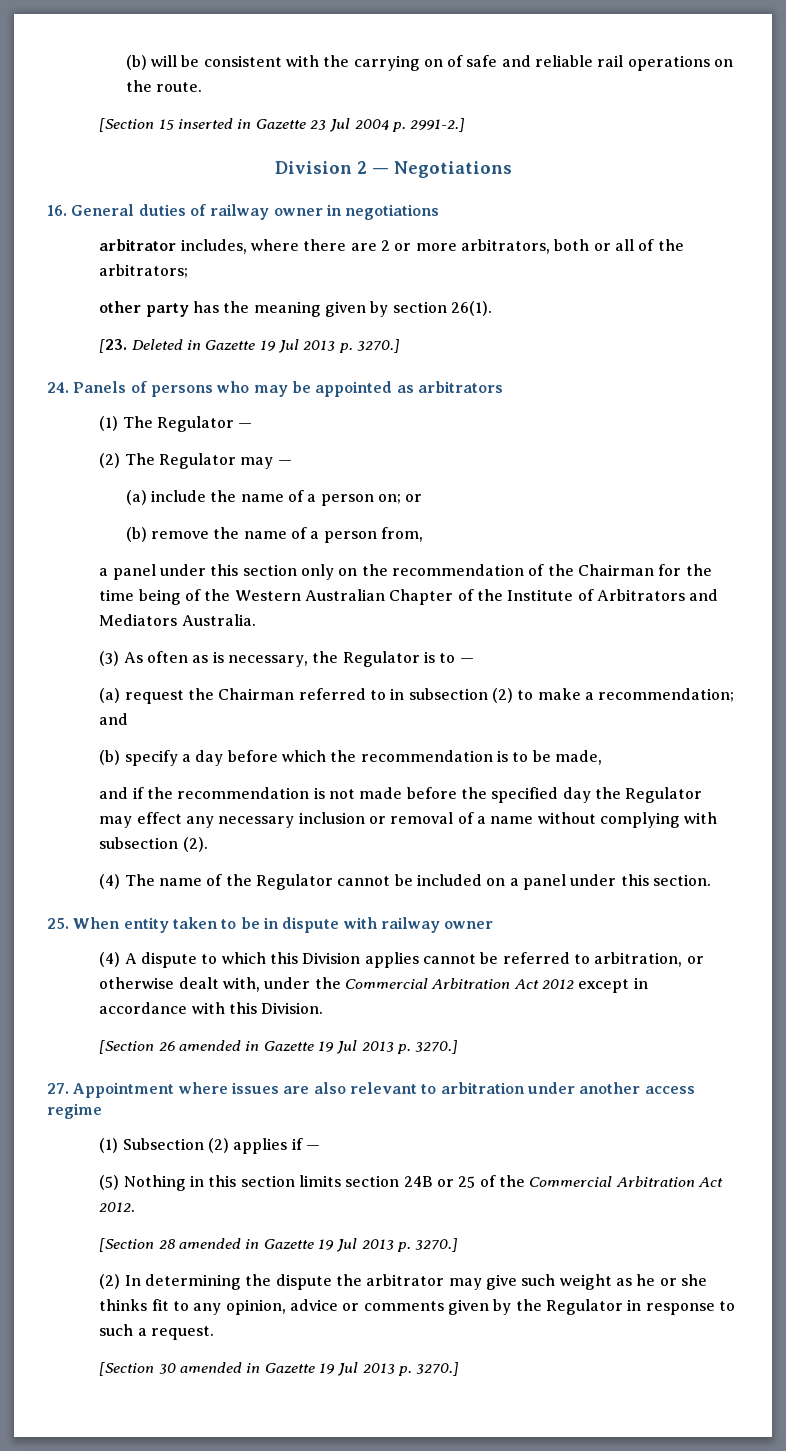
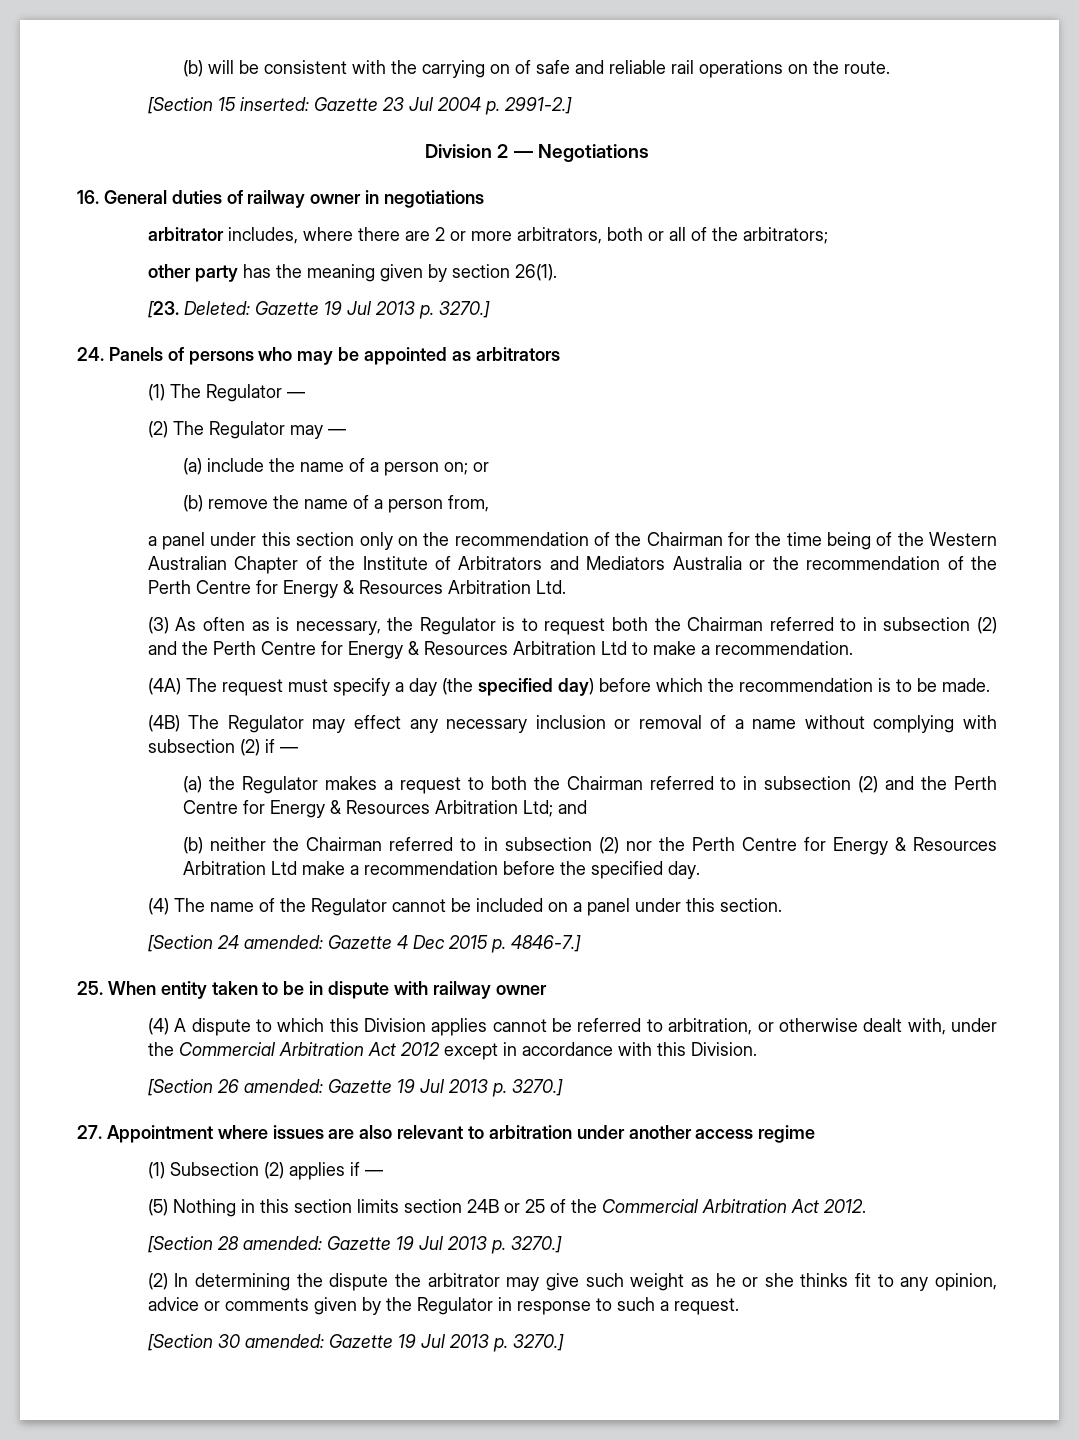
- [Section 15 inserted in Gazette 23 Jul 2004 p. 2991-2.]
+ [Section 15 inserted: Gazette 23 Jul 2004 p. 2991-2.]
- [23. Deleted in Gazette 19 Jul 2013 p. 3270.]
+ [23. Deleted: Gazette 19 Jul 2013 p. 3270.]
- a panel under this section only on the recommendation of the Chairman for the time being of the Western Australian Chapter of the Institute of Arbitrators and Mediators Australia.
+ a panel under this section only on the recommendation of the Chairman for the time being of the Western Australian Chapter of the Institute of Arbitrators and Mediators Australia or the recommendation of the Perth Centre for Energy & Resources Arbitration Ltd.
- (3) As often as is necessary, the Regulator is to —
- (a) request the Chairman referred to in subsection (2) to make a recommendation; and
- (b) specify a day before which the recommendation is to be made,
- and if the recommendation is not made before the specified day the Regulator may effect any necessary inclusion or removal of a name without complying with subsection (2).
+ (3) As often as is necessary, the Regulator is to request both the Chairman referred to in subsection (2) and the Perth Centre for Energy & Resources Arbitration Ltd to make a recommendation.
+ (4A) The request must specify a day (the specified day) before which the recommendation is to be made.
+ (4B) The Regulator may effect any necessary inclusion or removal of a name without complying with subsection (2) if —
+ (a) the Regulator makes a request to both the Chairman referred to in subsection (2) and the Perth Centre for Energy & Resources Arbitration Ltd; and
+ (b) neither the Chairman referred to in subsection (2) nor the Perth Centre for Energy & Resources Arbitration Ltd make a recommendation before the specified day.
+ [Section 24 amended: Gazette 4 Dec 2015 p. 4846-7.]
- [Section 26 amended in Gazette 19 Jul 2013 p. 3270.]
+ [Section 26 amended: Gazette 19 Jul 2013 p. 3270.]
- [Section 28 amended in Gazette 19 Jul 2013 p. 3270.]
+ [Section 28 amended: Gazette 19 Jul 2013 p. 3270.]
- [Section 30 amended in Gazette 19 Jul 2013 p. 3270.]
+ [Section 30 amended: Gazette 19 Jul 2013 p. 3270.]

